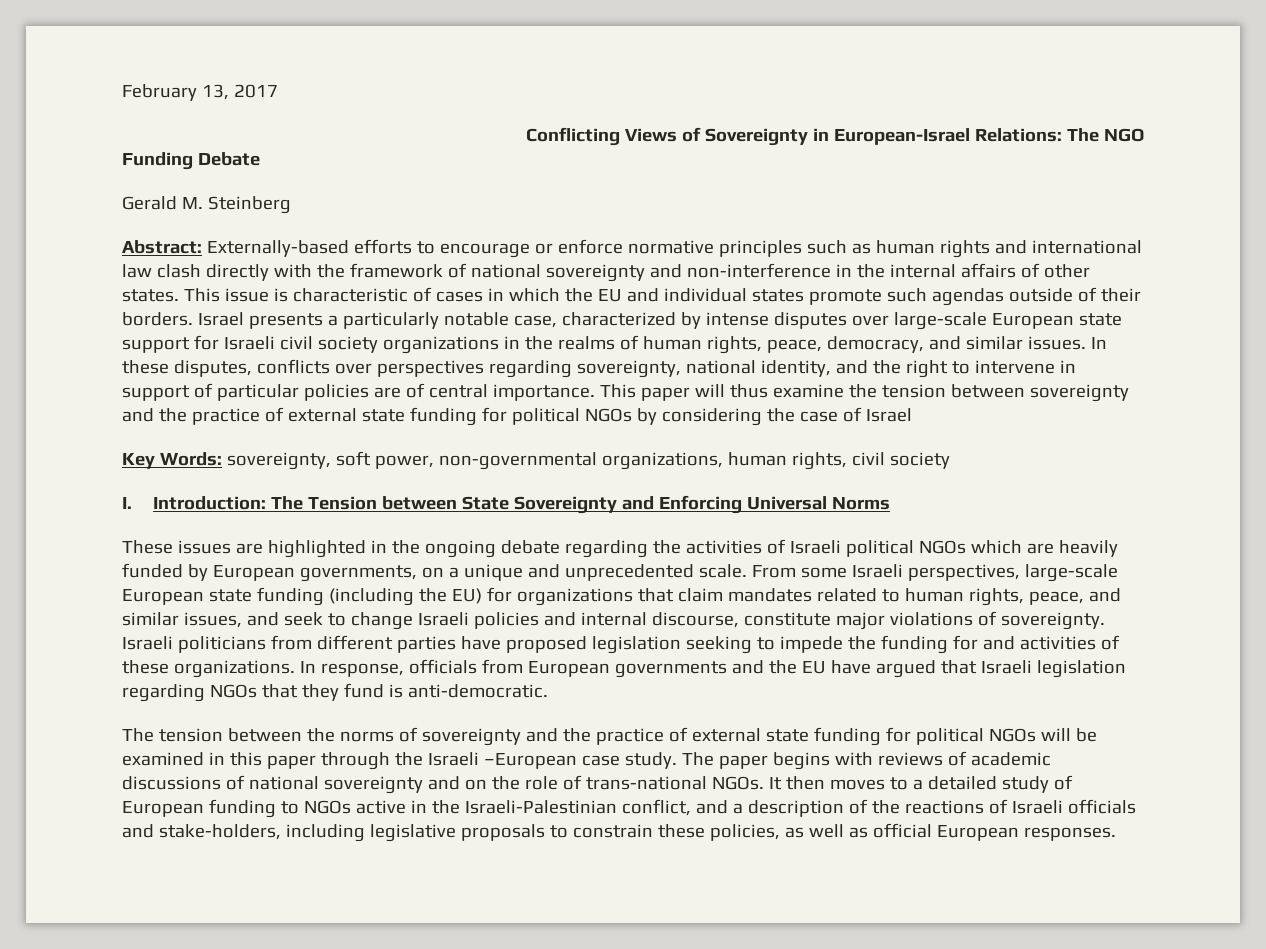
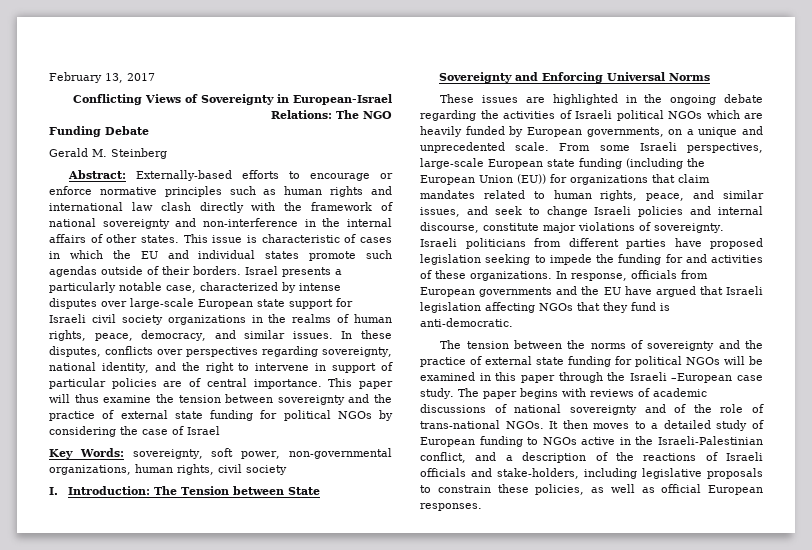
- From some Israeli perspectives, large-scale European state funding (including the EU) for organizations that claim mandates related to human rights, peace, and similar issues, and seek to change Israeli policies and internal discourse, constitute major violations of sovereignty.
+ From some Israeli perspectives, large-scale European state funding (including the European Union (EU)) for organizations that claim mandates related to human rights, peace, and similar issues, and seek to change Israeli policies and internal discourse, constitute major violations of sovereignty.
- In response, officials from European governments and the EU have argued that Israeli legislation regarding NGOs that they fund is anti-democratic.
+ In response, officials from European governments and the EU have argued that Israeli legislation affecting NGOs that they fund is anti-democratic.
- The paper begins with reviews of academic discussions of national sovereignty and on the role of trans-national NGOs.
+ The paper begins with reviews of academic discussions of national sovereignty and of the role of trans-national NGOs.

